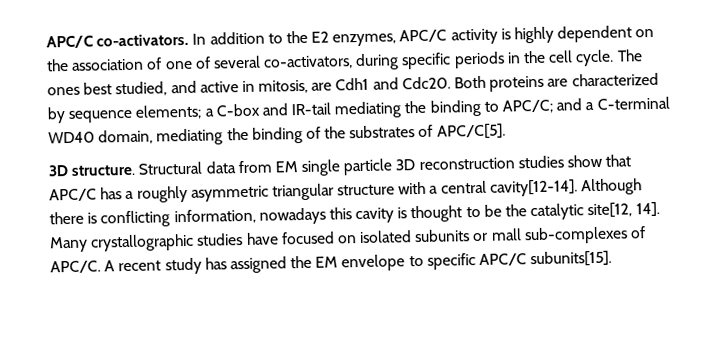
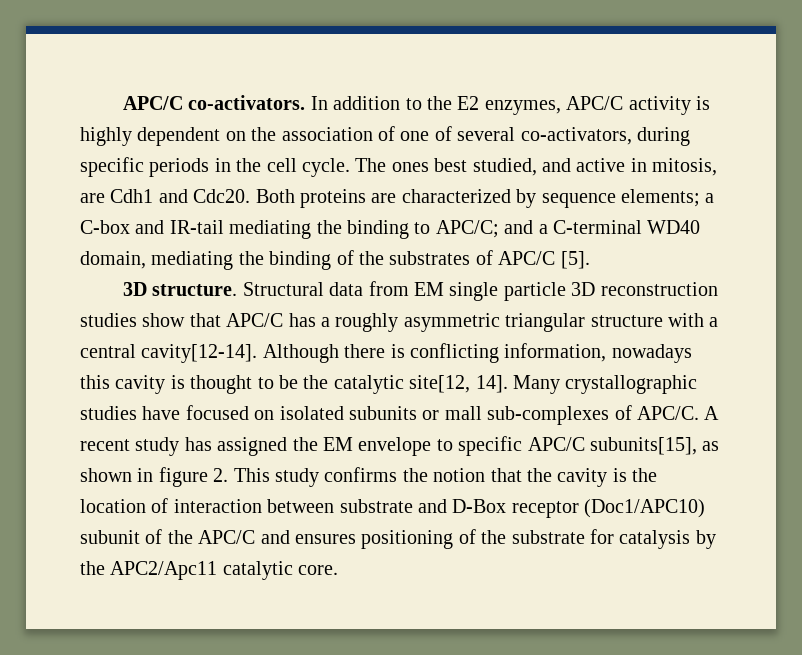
- Both proteins are characterized by sequence elements; a C-box and IR-tail mediating the binding to APC/C; and a C-terminal WD40 domain, mediating the binding of the substrates of APC/C[5].
+ Both proteins are characterized by sequence elements; a C-box and IR-tail mediating the binding to APC/C; and a C-terminal WD40 domain, mediating the binding of the substrates of APC/C [5].
- A recent study has assigned the EM envelope to specific APC/C subunits[15].
+ A recent study has assigned the EM envelope to specific APC/C subunits[15], as shown in figure 2. This study confirms the notion that the cavity is the location of interaction between substrate and D-Box receptor (Doc1/APC10) subunit of the APC/C and ensures positioning of the substrate for catalysis by the APC2/Apc11 catalytic core.

